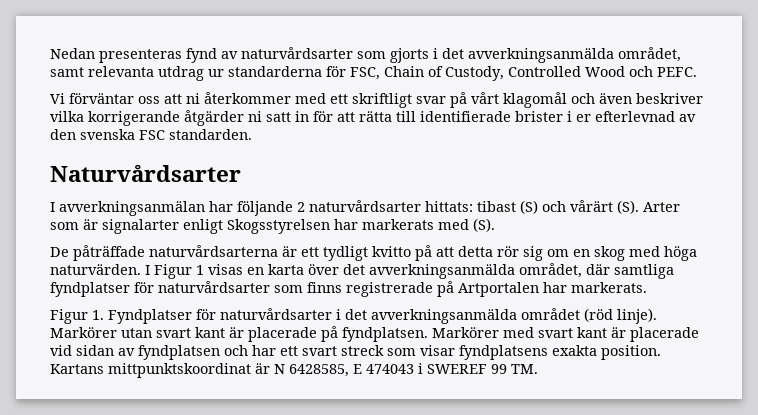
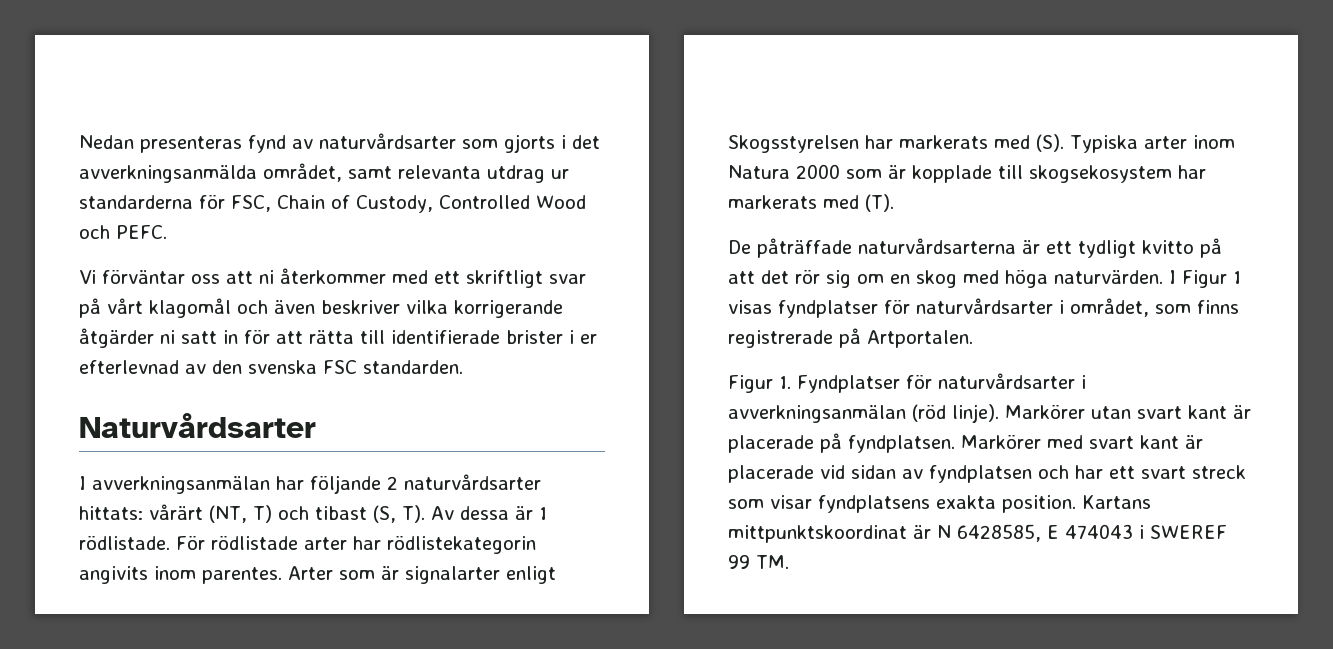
- I avverkningsanmälan har följande 2 naturvårdsarter hittats: tibast (S) och vårärt (S). Arter som är signalarter enligt Skogsstyrelsen har markerats med (S).
+ I avverkningsanmälan har följande 2 naturvårdsarter hittats: vårärt (NT, T) och tibast (S, T). Av dessa är 1 rödlistade. För rödlistade arter har rödlistekategorin angivits inom parentes. Arter som är signalarter enligt Skogsstyrelsen har markerats med (S). Typiska arter inom Natura 2000 som är kopplade till skogsekosystem har markerats med (T).
- De påträffade naturvårdsarterna är ett tydligt kvitto på att detta rör sig om en skog med höga naturvärden.
+ De påträffade naturvårdsarterna är ett tydligt kvitto på att det rör sig om en skog med höga naturvärden.
- I Figur 1 visas en karta över det avverkningsanmälda området, där samtliga fyndplatser för naturvårdsarter som finns registrerade på Artportalen har markerats.
+ I Figur 1 visas fyndplatser för naturvårdsarter i området, som finns registrerade på Artportalen.
- Figur 1. Fyndplatser för naturvårdsarter i det avverkningsanmälda området (röd linje).
+ Figur 1. Fyndplatser för naturvårdsarter i avverkningsanmälan (röd linje).

